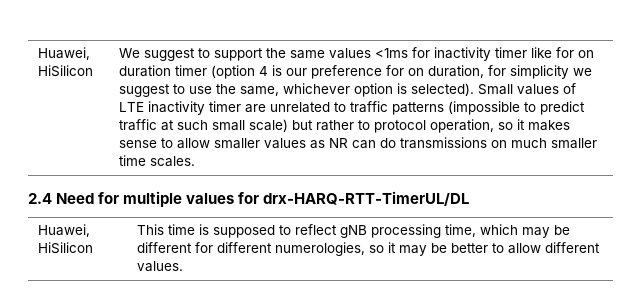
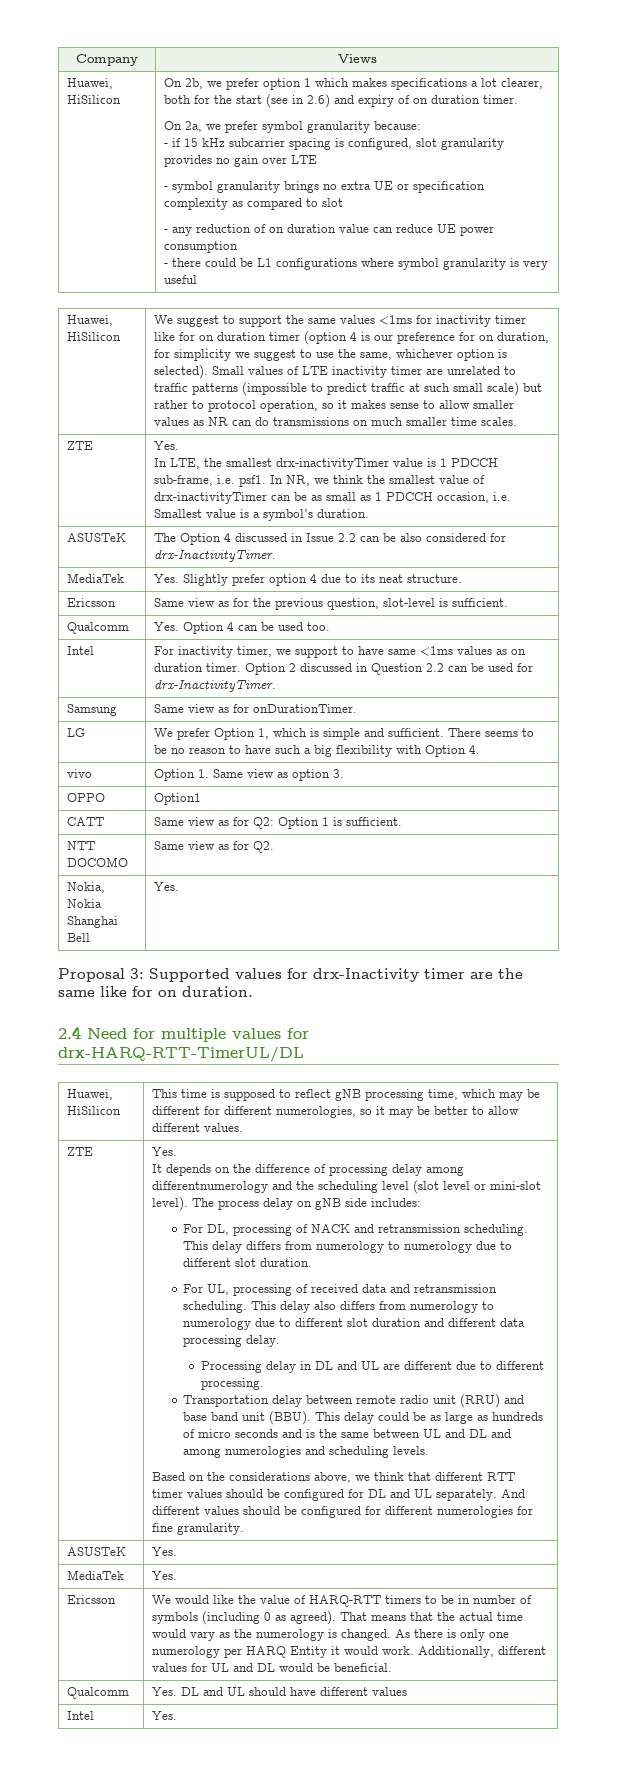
+ Company | Views
+ Huawei, HiSilicon | On 2b, we prefer option 1 which makes specifications a lot clearer, both for the start (see in 2.6) and expiry of on duration timer.
+ On 2a, we prefer symbol granularity because:
+ - if 15 kHz subcarrier spacing is configured, slot granularity provides no gain over LTE
+ - symbol granularity brings no extra UE or specification complexity as compared to slot
+ - any reduction of on duration value can reduce UE power consumption
+ - there could be L1 configurations where symbol granularity is very useful
  Small values of LTE inactivity timer are unrelated to traffic patterns (impossible to predict traffic at such small scale) but rather to protocol operation, so it makes sense to allow smaller values as NR can do transmissions on much smaller time scales.
+ ZTE | Yes.
+ In LTE, the smallest drx-inactivityTimer value is 1 PDCCH sub-frame, i.e. psf1. In NR, we think the smallest value of drx-inactivityTimer can be as small as 1 PDCCH occasion, i.e. Smallest value is a symbol’s duration.
+ ASUSTeK | The Option 4 discussed in Issue 2.2 can be also considered for drx-InactivityTimer.
+ MediaTek | Yes. Slightly prefer option 4 due to its neat structure.
+ Ericsson | Same view as for the previous question, slot-level is sufficient.
+ Qualcomm | Yes. Option 4 can be used too.
+ Intel | For inactivity timer, we support to have same <1ms values as on duration timer. Option 2 discussed in Question 2.2 can be used for drx-InactivityTimer.
+ Samsung | Same view as for onDurationTimer.
+ LG | We prefer Option 1, which is simple and sufficient. There seems to be no reason to have such a big flexibility with Option 4.
+ vivo | Option 1. Same view as option 3.
+ OPPO | Option1
+ CATT | Same view as for Q2: Option 1 is sufficient.
+ NTT DOCOMO | Same view as for Q2.
+ Nokia, Nokia Shanghai Bell | Yes.
+ Proposal 3: Supported values for drx-Inactivity timer are the same like for on duration.
  Huawei, HiSilicon | This time is supposed to reflect gNB processing time, which may be different for different numerologies, so it may be better to allow different values.
+ ZTE | Yes.
+ It depends on the difference of processing delay among differentnumerology and the scheduling level (slot level or mini-slot level). The process delay on gNB side includes:
+ For DL, processing of NACK and retransmission scheduling. This delay differs from numerology to numerology due to different slot duration.
+ For UL, processing of received data and retransmission scheduling. This delay also differs from numerology to numerology due to different slot duration and different data processing delay.
+ Processing delay in DL and UL are different due to different processing.
+ Transportation delay between remote radio unit (RRU) and base band unit (BBU). This delay could be as large as hundreds of micro seconds and is the same between UL and DL and among numerologies and scheduling levels.
+ Based on the considerations above, we think that different RTT timer values should be configured for DL and UL separately. And different values should be configured for different numerologies for fine granularity.
+ ASUSTeK | Yes.
+ MediaTek | Yes.
+ Ericsson | We would like the value of HARQ-RTT timers to be in number of symbols (including 0 as agreed). That means that the actual time would vary as the numerology is changed. As there is only one numerology per HARQ Entity it would work. Additionally, different values for UL and DL would be beneficial.
+ Qualcomm | Yes. DL and UL should have different values
+ Intel | Yes.

